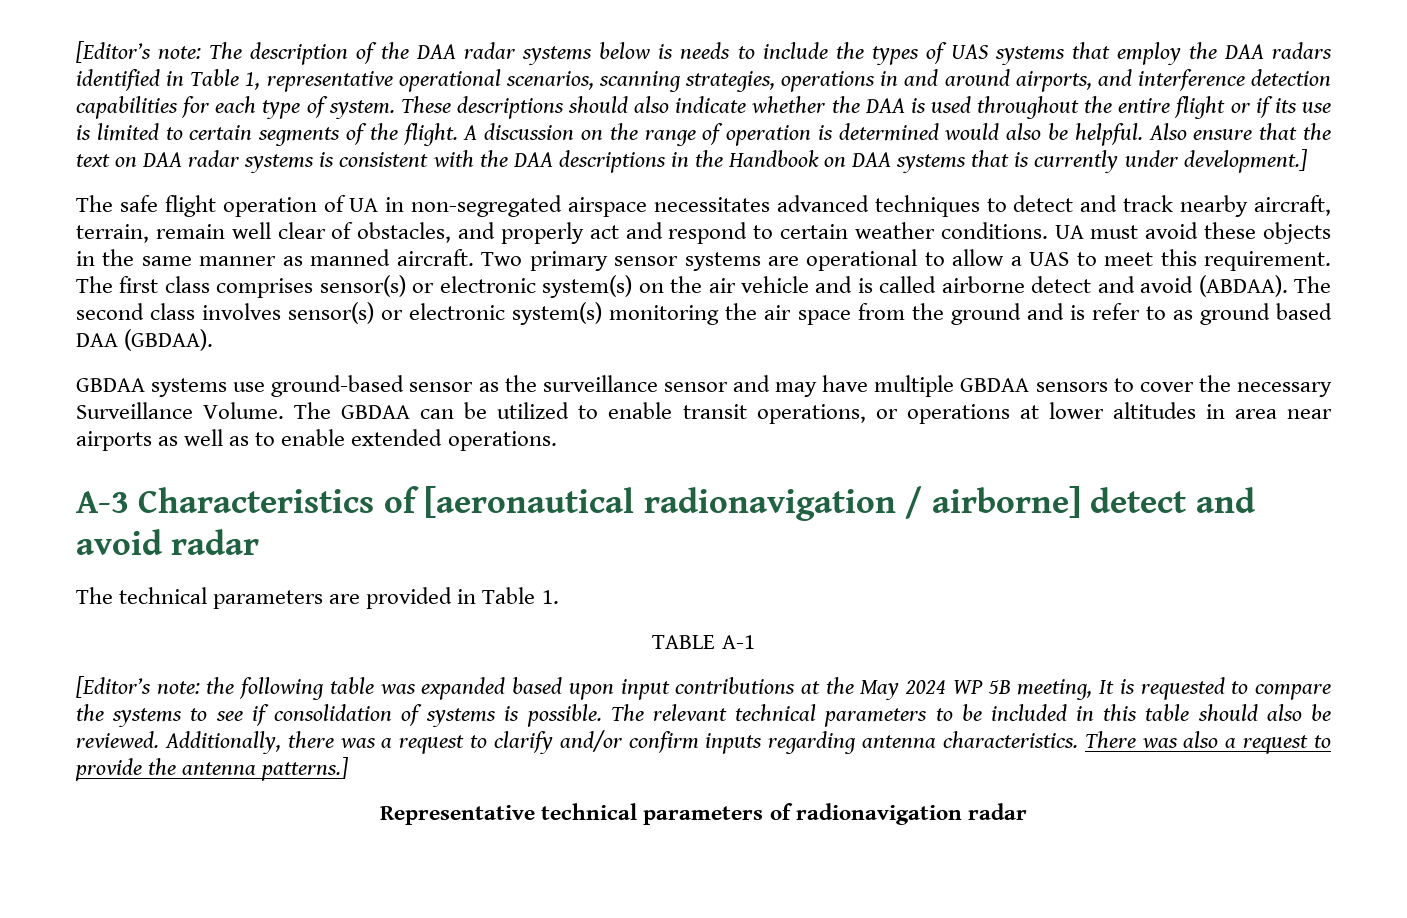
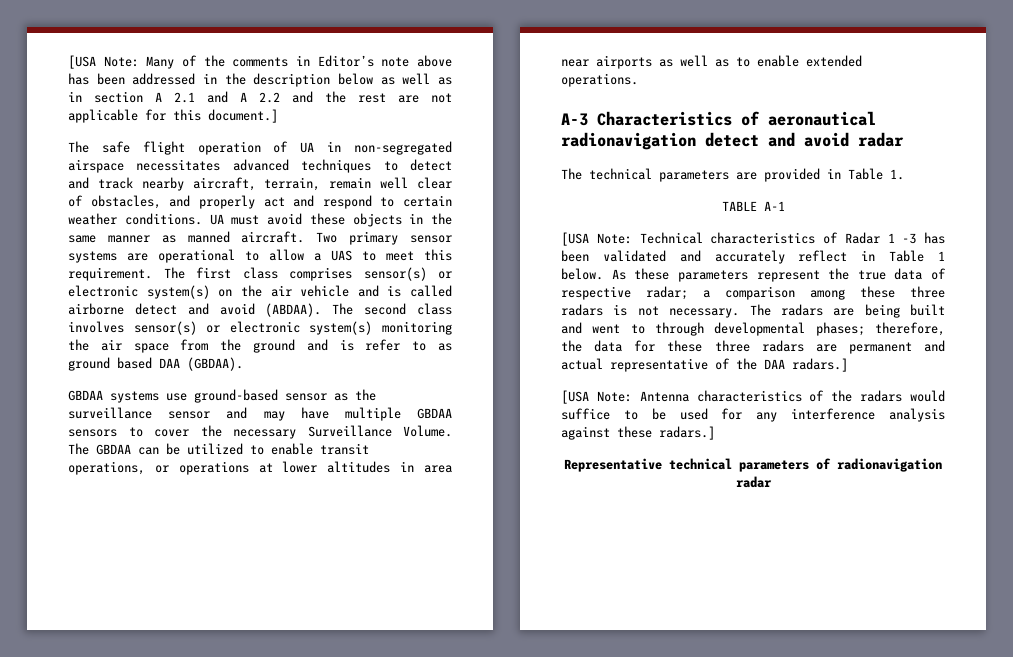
- [Editor’s note: The description of the DAA radar systems below is needs to include the types of UAS systems that employ the DAA radars identified in Table 1, representative operational scenarios, scanning strategies, operations in and around airports, and interference detection capabilities for each type of system. These descriptions should also indicate whether the DAA is used throughout the entire flight or if its use is limited to certain segments of the flight. A discussion on the range of operation is determined would also be helpful. Also ensure that the text on DAA radar systems is consistent with the DAA descriptions in the Handbook on DAA systems that is currently under development.]
+ [USA Note: Many of the comments in Editor’s note above has been addressed in the description below as well as in section A 2.1 and A 2.2 and the rest are not applicable for this document.]
- A-3 Characteristics of [aeronautical radionavigation / airborne] detect and avoid radar
+ A-3 Characteristics of aeronautical radionavigation detect and avoid radar
- [Editor’s note: the following table was expanded based upon input contributions at the May 2024 WP 5B meeting, It is requested to compare the systems to see if consolidation of systems is possible. The relevant technical parameters to be included in this table should also be reviewed. Additionally, there was a request to clarify and/or confirm inputs regarding antenna characteristics. There was also a request to provide the antenna patterns.]
+ [USA Note: Technical characteristics of Radar 1 -3 has been validated and accurately reflect in Table 1 below. As these parameters represent the true data of respective radar; a comparison among these three radars is not necessary. The radars are being built and went to through developmental phases; therefore, the data for these three radars are permanent and actual representative of the DAA radars.]
+ [USA Note: Antenna characteristics of the radars would suffice to be used for any interference analysis against these radars.]

